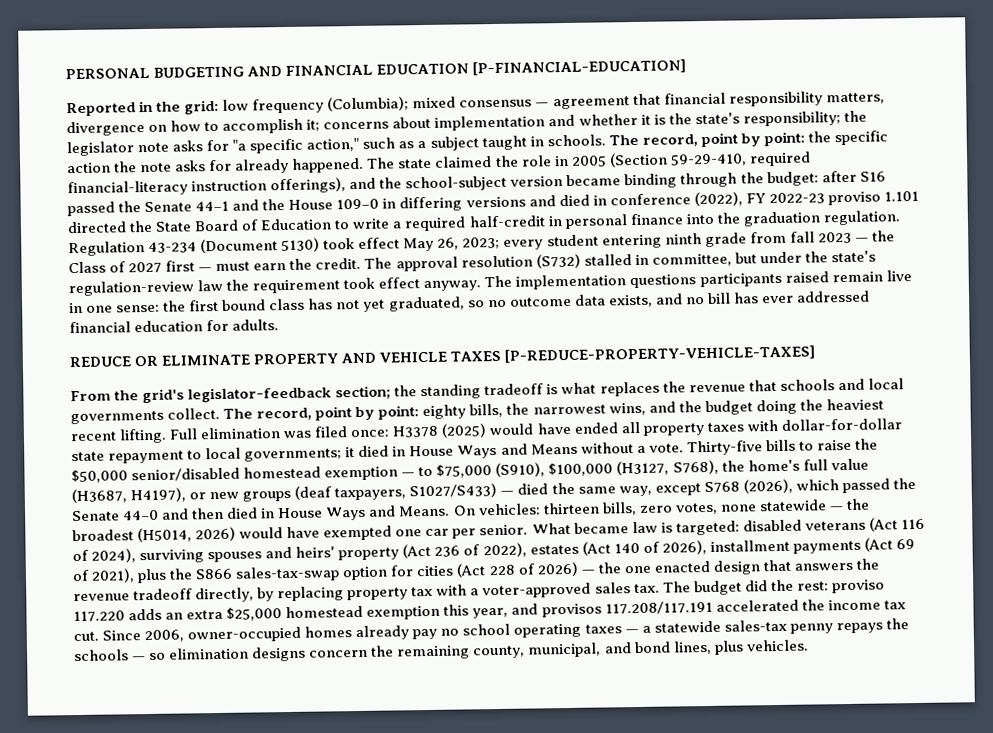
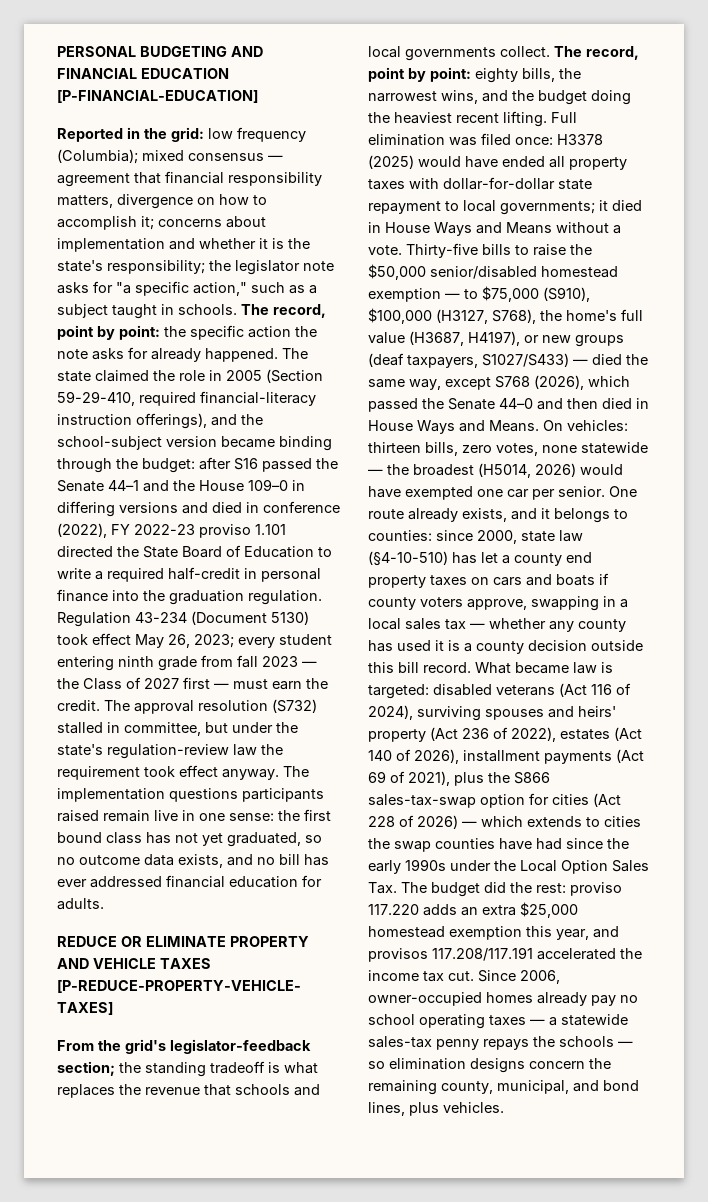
+ One route already exists, and it belongs to counties: since 2000, state law (§4-10-510) has let a county end property taxes on cars and boats if county voters approve, swapping in a local sales tax — whether any county has used it is a county decision outside this bill record.
- disabled veterans (Act 116 of 2024), surviving spouses and heirs' property (Act 236 of 2022), estates (Act 140 of 2026), installment payments (Act 69 of 2021), plus the S866 sales-tax-swap option for cities (Act 228 of 2026) — the one enacted design that answers the revenue tradeoff directly, by replacing property tax with a voter-approved sales tax. The budget did the rest:
+ disabled veterans (Act 116 of 2024), surviving spouses and heirs' property (Act 236 of 2022), estates (Act 140 of 2026), installment payments (Act 69 of 2021), plus the S866 sales-tax-swap option for cities (Act 228 of 2026) — which extends to cities the swap counties have had since the early 1990s under the Local Option Sales Tax. The budget did the rest:

